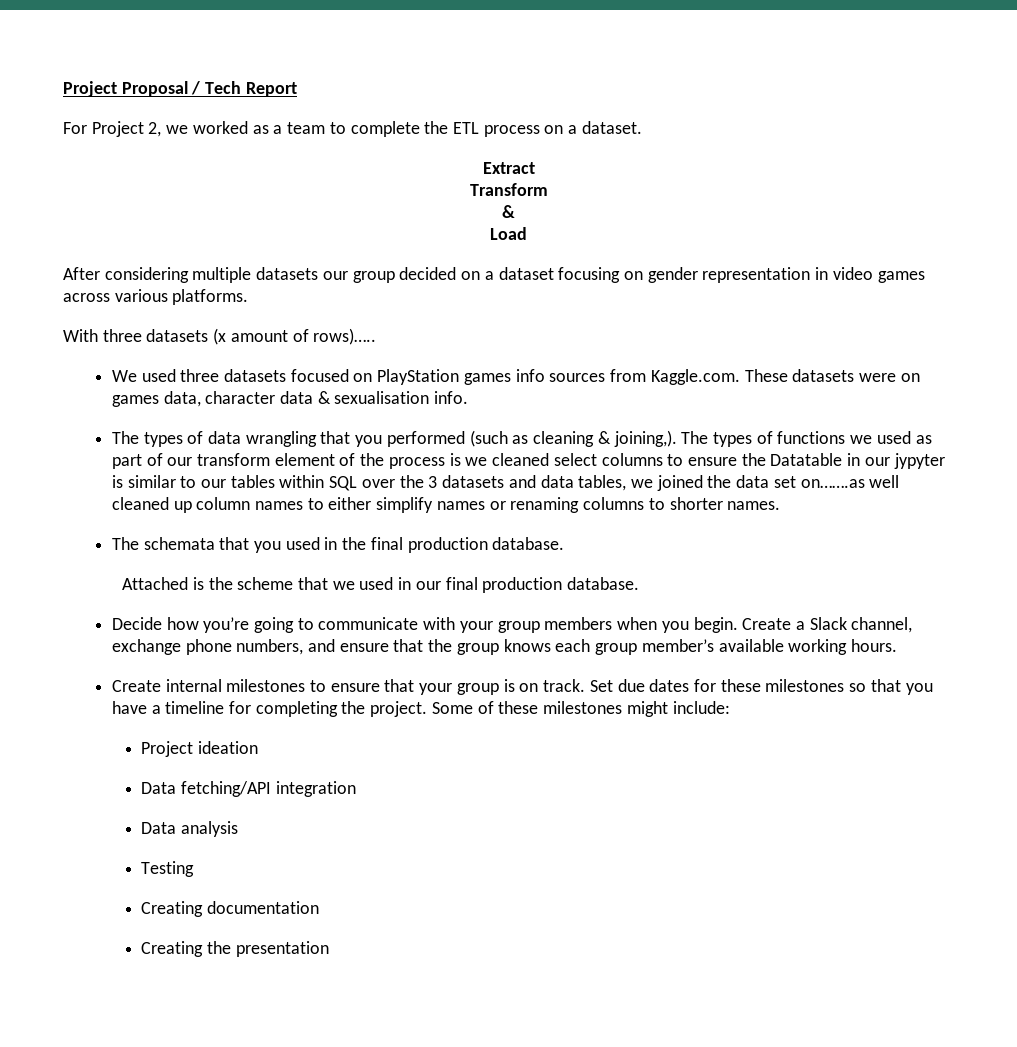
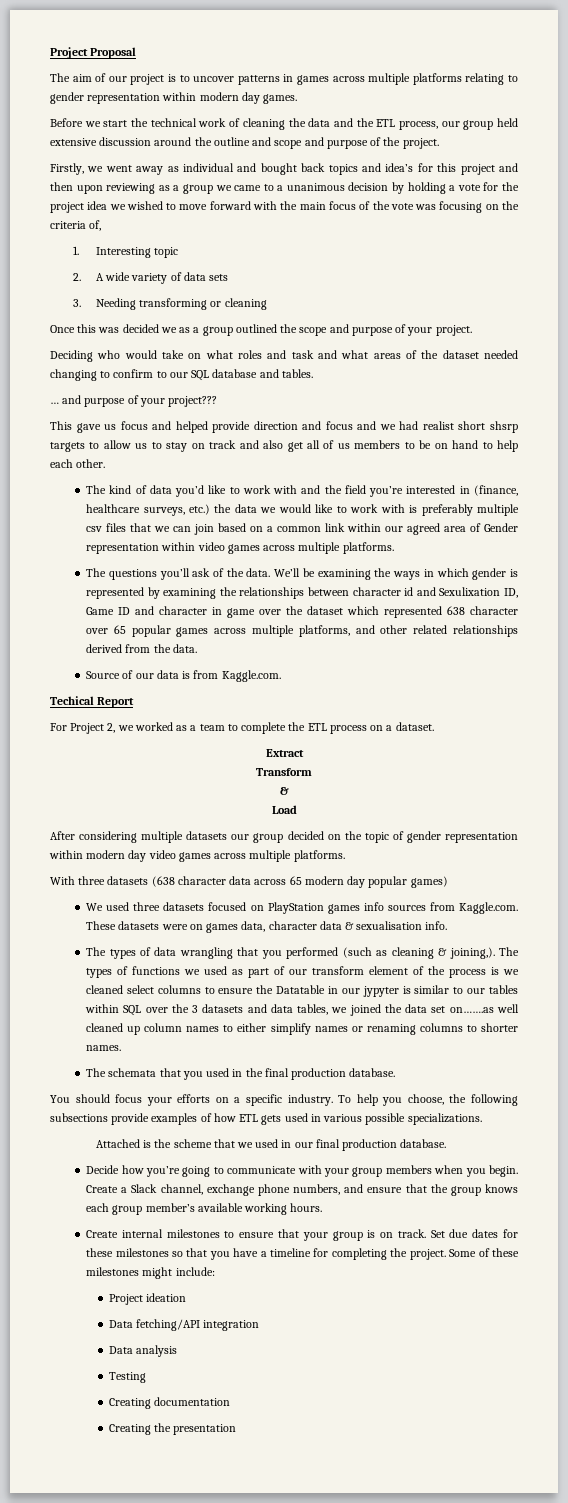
- Project Proposal / Tech Report
+ Project Proposal
+ The aim of our project is to uncover patterns in games across multiple platforms relating to gender representation within modern day games.
+ Before we start the technical work of cleaning the data and the ETL process, our group held extensive discussion around the outline and scope and purpose of the project.
+ Firstly, we went away as individual and bought back topics and idea’s for this project and then upon reviewing as a group we came to a unanimous decision by holding a vote for the project idea we wished to move forward with the main focus of the vote was focusing on the criteria of,
+ 1. Interesting topic
+ 2. A wide variety of data sets
+ 3. Needing transforming or cleaning
+ Once this was decided we as a group outlined the scope and purpose of your project.
+ Deciding who would take on what roles and task and what areas of the dataset needed changing to confirm to our SQL database and tables.
+ … and purpose of your project???
+ This gave us focus and helped provide direction and focus and we had realist short shsrp targets to allow us to stay on track and also get all of us members to be on hand to help each other.
+ The kind of data you’d like to work with and the field you’re interested in (finance, healthcare surveys, etc.) the data we would like to work with is preferably multiple csv files that we can join based on a common link within our agreed area of Gender representation within video games across multiple platforms.
+ The questions you’ll ask of the data. We’ll be examining the ways in which gender is represented by examining the relationships between character id and Sexulixation ID, Game ID and character in game over the dataset which represented 638 character over 65 popular games across multiple platforms, and other related relationships derived from the data.
+ Source of our data is from Kaggle.com.
+ Techical Report
- After considering multiple datasets our group decided on a dataset focusing on gender representation in video games across various platforms.
+ After considering multiple datasets our group decided on the topic of gender representation within modern day video games across multiple platforms.
- With three datasets (x amount of rows)…..
+ With three datasets (638 character data across 65 modern day popular games)
+ You should focus your efforts on a specific industry. To help you choose, the following subsections provide examples of how ETL gets used in various possible specializations.

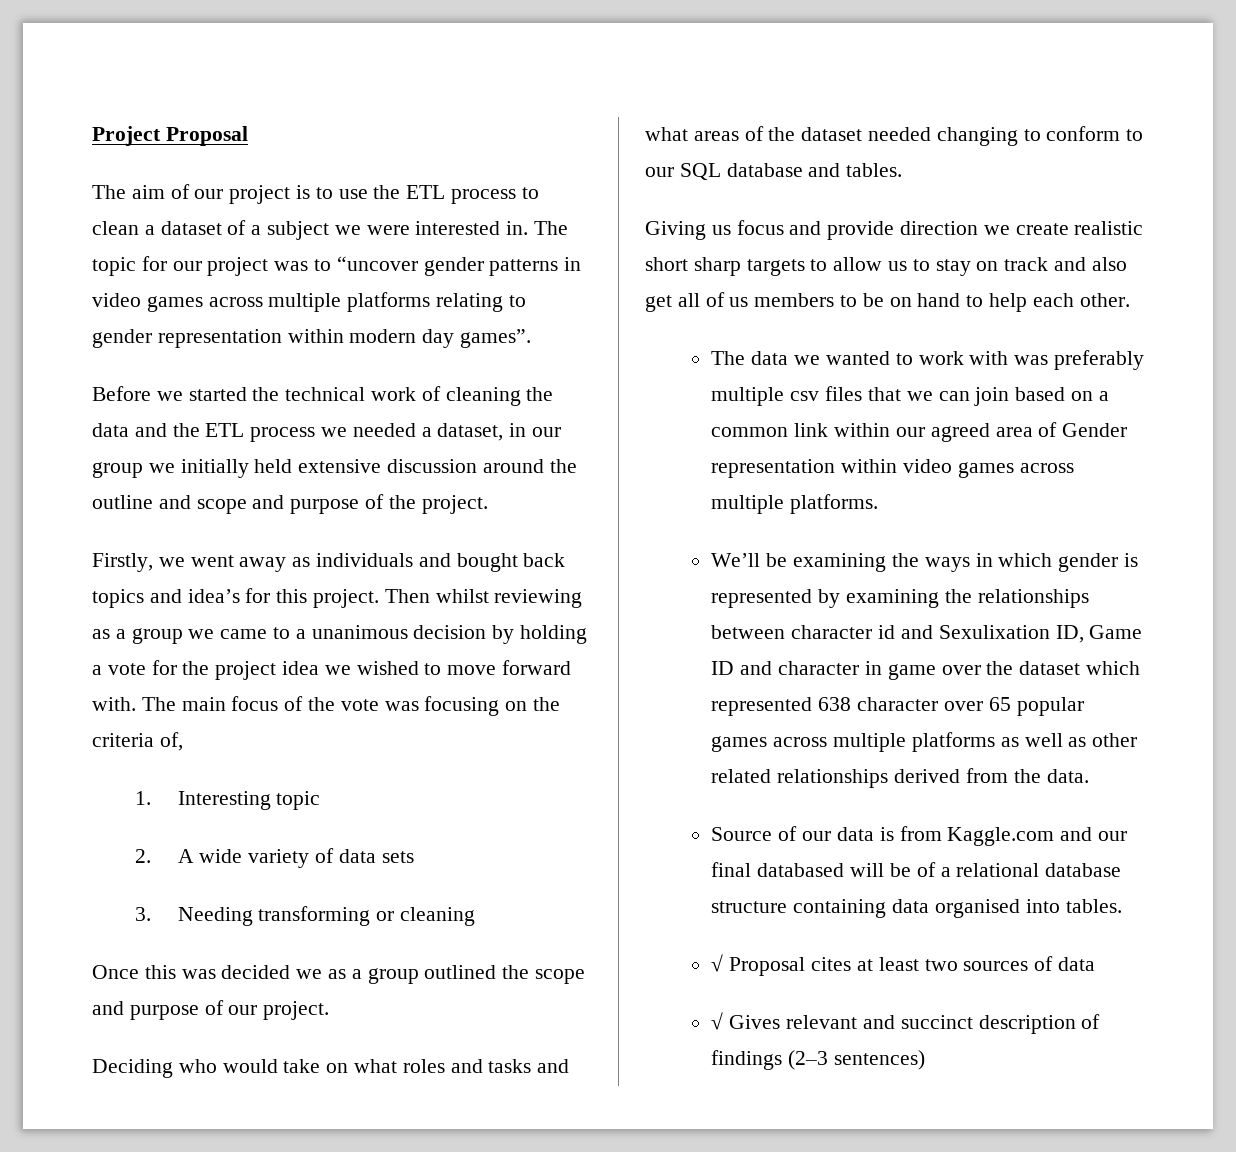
- The aim of our project is to uncover patterns in games across multiple platforms relating to gender representation within modern day games.
+ The aim of our project is to use the ETL process to clean a dataset of a subject we were interested in. The topic for our project was to “uncover gender patterns in video games across multiple platforms relating to gender representation within modern day games”.
- Before we start the technical work of cleaning the data and the ETL process, our group held extensive discussion around the outline and scope and purpose of the project.
+ Before we started the technical work of cleaning the data and the ETL process we needed a dataset, in our group we initially held extensive discussion around the outline and scope and purpose of the project.
- Firstly, we went away as individual and bought back topics and idea’s for this project and then upon reviewing as a group we came to a unanimous decision by holding a vote for the project idea we wished to move forward with the main focus of the vote was focusing on the criteria of,
+ Firstly, we went away as individuals and bought back topics and idea’s for this project. Then whilst reviewing as a group we came to a unanimous decision by holding a vote for the project idea we wished to move forward with. The main focus of the vote was focusing on the criteria of,
- Once this was decided we as a group outlined the scope and purpose of your project.
+ Once this was decided we as a group outlined the scope and purpose of our project.
- Deciding who would take on what roles and task and what areas of the dataset needed changing to confirm to our SQL database and tables.
+ Deciding who would take on what roles and tasks and what areas of the dataset needed changing to conform to our SQL database and tables.
- … and purpose of your project???
- This gave us focus and helped provide direction and focus and we had realist short shsrp targets to allow us to stay on track and also get all of us members to be on hand to help each other.
+ Giving us focus and provide direction we create realistic short sharp targets to allow us to stay on track and also get all of us members to be on hand to help each other.
- The kind of data you’d like to work with and the field you’re interested in (finance, healthcare surveys, etc.) the data we would like to work with is preferably multiple csv files that we can join based on a common link within our agreed area of Gender representation within video games across multiple platforms.
+ The data we wanted to work with was preferably multiple csv files that we can join based on a common link within our agreed area of Gender representation within video games across multiple platforms.
- The questions you’ll ask of the data. We’ll be examining the ways in which gender is represented by examining the relationships between character id and Sexulixation ID, Game ID and character in game over the dataset which represented 638 character over 65 popular games across multiple platforms, and other related relationships derived from the data.
+ We’ll be examining the ways in which gender is represented by examining the relationships between character id and Sexulixation ID, Game ID and character in game over the dataset which represented 638 character over 65 popular games across multiple platforms as well as other related relationships derived from the data.
- Source of our data is from Kaggle.com.
- Techical Report
- For Project 2, we worked as a team to complete the ETL process on a dataset.
- Extract
- Transform
- &
- Load
- After considering multiple datasets our group decided on the topic of gender representation within modern day video games across multiple platforms.
- With three datasets (638 character data across 65 modern day popular games)
- We used three datasets focused on PlayStation games info sources from Kaggle.com. These datasets were on games data, character data & sexualisation info.
- The types of data wrangling that you performed (such as cleaning & joining,). The types of functions we used as part of our transform element of the process is we cleaned select columns to ensure the Datatable in our jypyter is similar to our tables within SQL over the 3 datasets and data tables, we joined the data set on…….as well cleaned up column names to either simplify names or renaming columns to shorter names.
- The schemata that you used in the final production database.
- You should focus your efforts on a specific industry. To help you choose, the following subsections provide examples of how ETL gets used in various possible specializations.
- Attached is the scheme that we used in our final production database.
- Decide how you’re going to communicate with your group members when you begin. Create a Slack channel, exchange phone numbers, and ensure that the group knows each group member’s available working hours.
- Create internal milestones to ensure that your group is on track. Set due dates for these milestones so that you have a timeline for completing the project. Some of these milestones might include:
- Project ideation
- Data fetching/API integration
- Data analysis
- Testing
- Creating documentation
- Creating the presentation
+ Source of our data is from Kaggle.com and our final databased will be of a relational database structure containing data organised into tables.
+ √ Proposal cites at least two sources of data
+ √ Gives relevant and succinct description of findings (2–3 sentences)

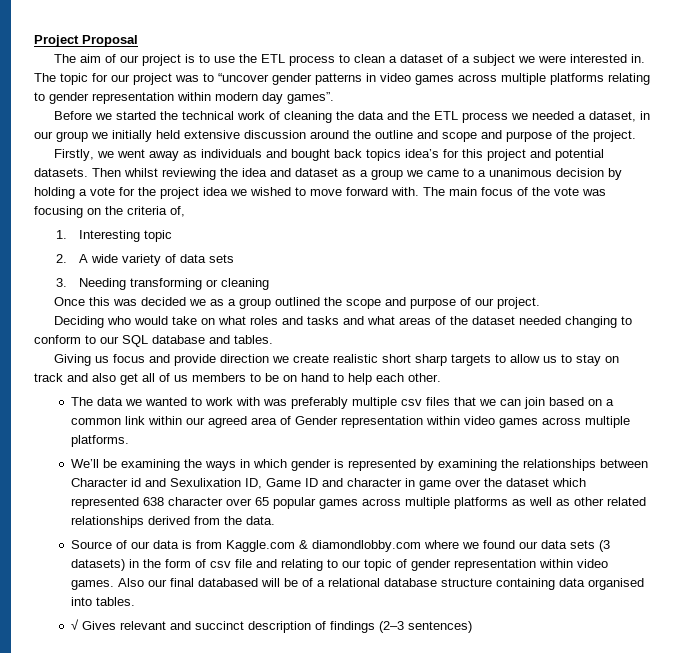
- Firstly, we went away as individuals and bought back topics and idea’s for this project. Then whilst reviewing as a group we came to a unanimous decision by holding a vote for the project idea we wished to move forward with.
+ Firstly, we went away as individuals and bought back topics idea’s for this project and potential datasets. Then whilst reviewing the idea and dataset as a group we came to a unanimous decision by holding a vote for the project idea we wished to move forward with.
- We’ll be examining the ways in which gender is represented by examining the relationships between character id and Sexulixation ID, Game ID and character in game over the dataset which represented 638 character over 65 popular games across multiple platforms as well as other related relationships derived from the data.
+ We’ll be examining the ways in which gender is represented by examining the relationships between Character id and Sexulixation ID, Game ID and character in game over the dataset which represented 638 character over 65 popular games across multiple platforms as well as other related relationships derived from the data.
- Source of our data is from Kaggle.com and our final databased will be of a relational database structure containing data organised into tables.
+ Source of our data is from Kaggle.com & diamondlobby.com where we found our data sets (3 datasets) in the form of csv file and relating to our topic of gender representation within video games. Also our final databased will be of a relational database structure containing data organised into tables.
- √ Proposal cites at least two sources of data

